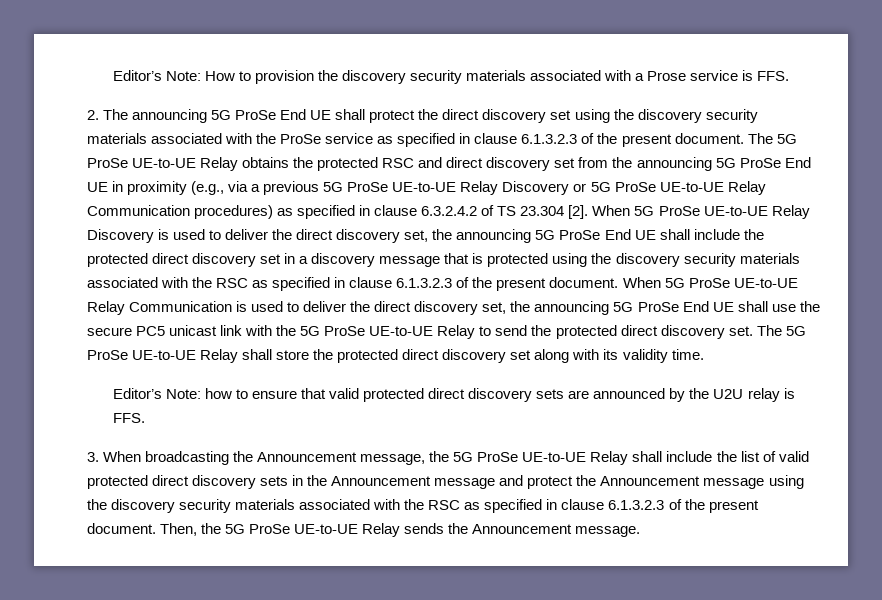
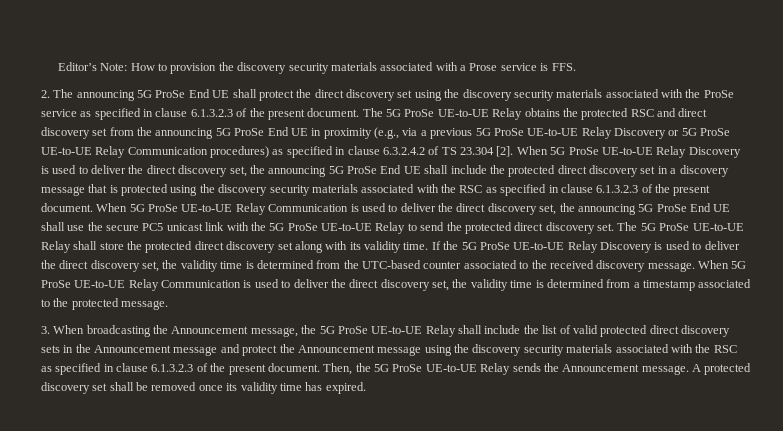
- The 5G ProSe UE-to-UE Relay shall store the protected direct discovery set along with its validity time.
- Editor’s Note: how to ensure that valid protected direct discovery sets are announced by the U2U relay is FFS.
+ The 5G ProSe UE-to-UE Relay shall store the protected direct discovery set along with its validity time. If the 5G ProSe UE-to-UE Relay Discovery is used to deliver the direct discovery set, the validity time is determined from the UTC-based counter associated to the received discovery message. When 5G ProSe UE-to-UE Relay Communication is used to deliver the direct discovery set, the validity time is determined from a timestamp associated to the protected message.
+ A protected discovery set shall be removed once its validity time has expired.

